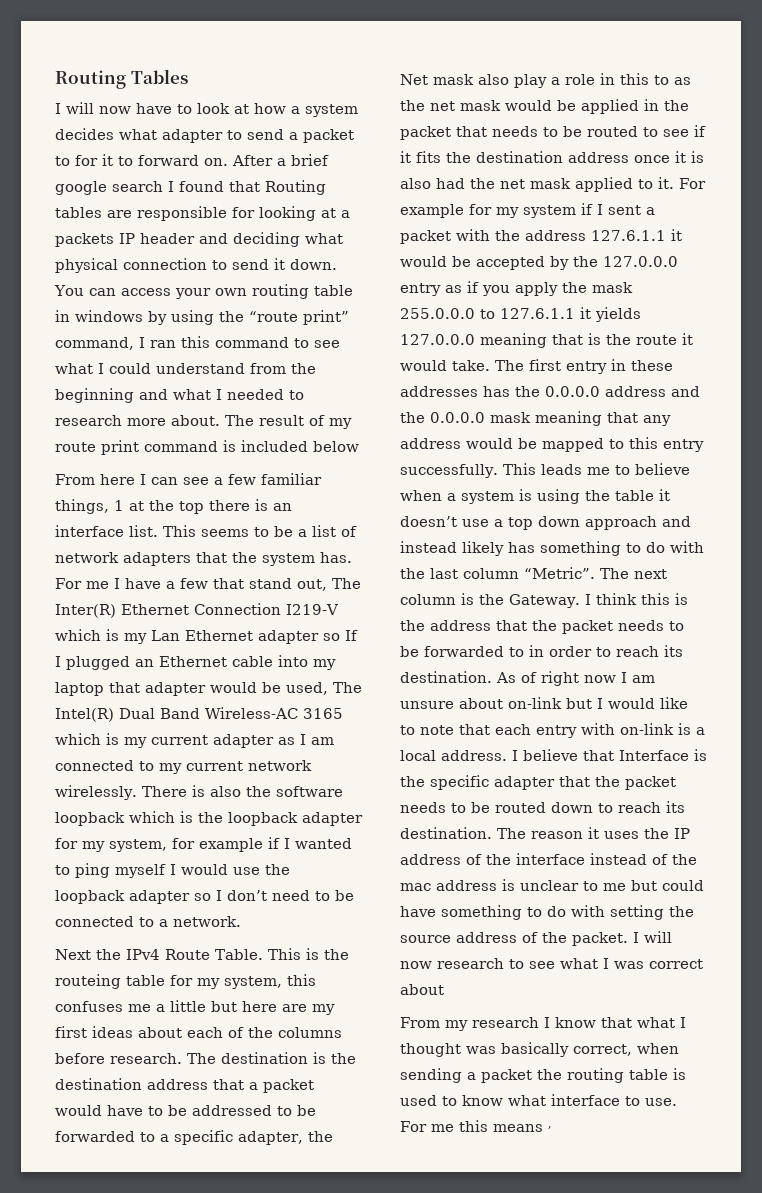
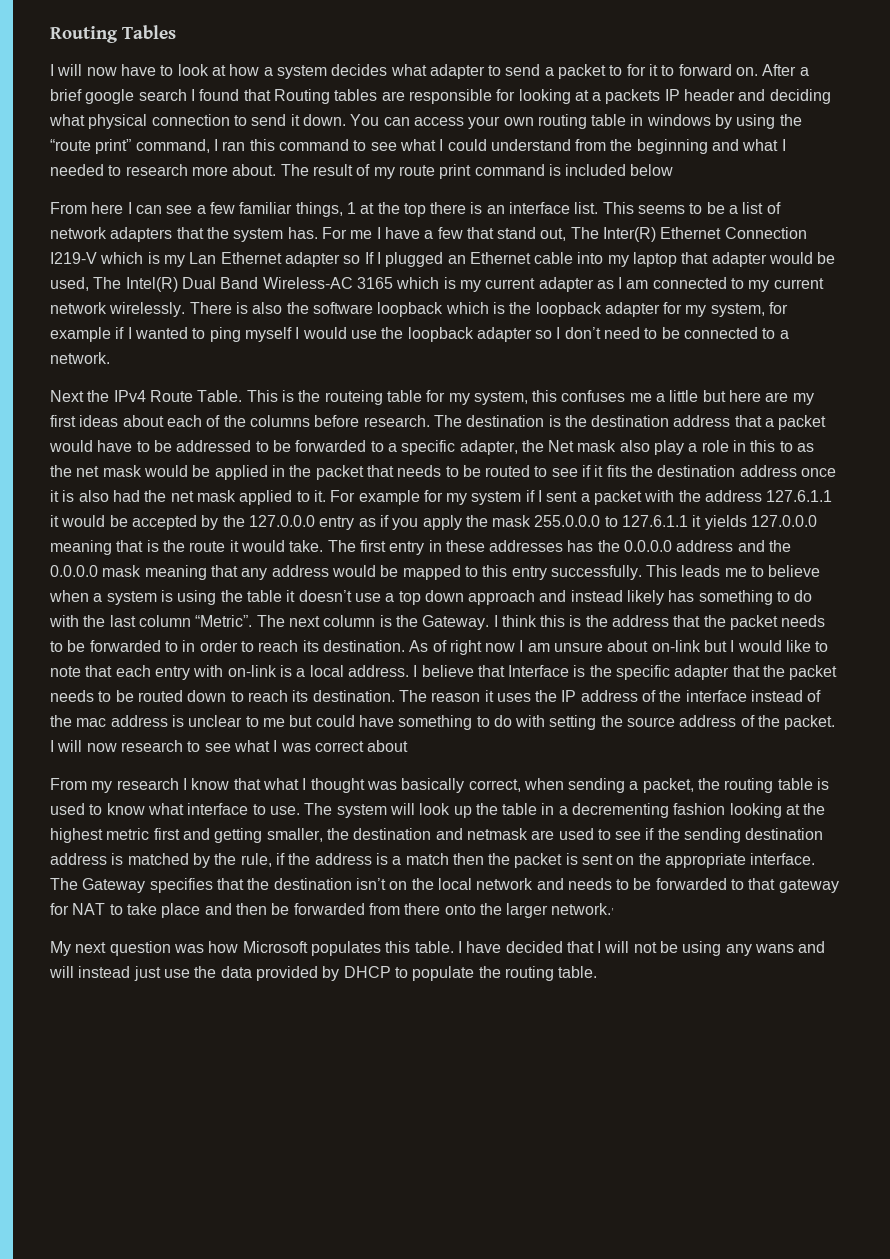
- From my research I know that what I thought was basically correct, when sending a packet the routing table is used to know what interface to use.
+ From my research I know that what I thought was basically correct, when sending a packet, the routing table is used to know what interface to use.
- For me this means ,
+ The system will look up the table in a decrementing fashion looking at the highest metric first and getting smaller, the destination and netmask are used to see if the sending destination address is matched by the rule, if the address is a match then the packet is sent on the appropriate interface. The Gateway specifies that the destination isn’t on the local network and needs to be forwarded to that gateway for NAT to take place and then be forwarded from there onto the larger network.,
+ My next question was how Microsoft populates this table. I have decided that I will not be using any wans and will instead just use the data provided by DHCP to populate the routing table.

